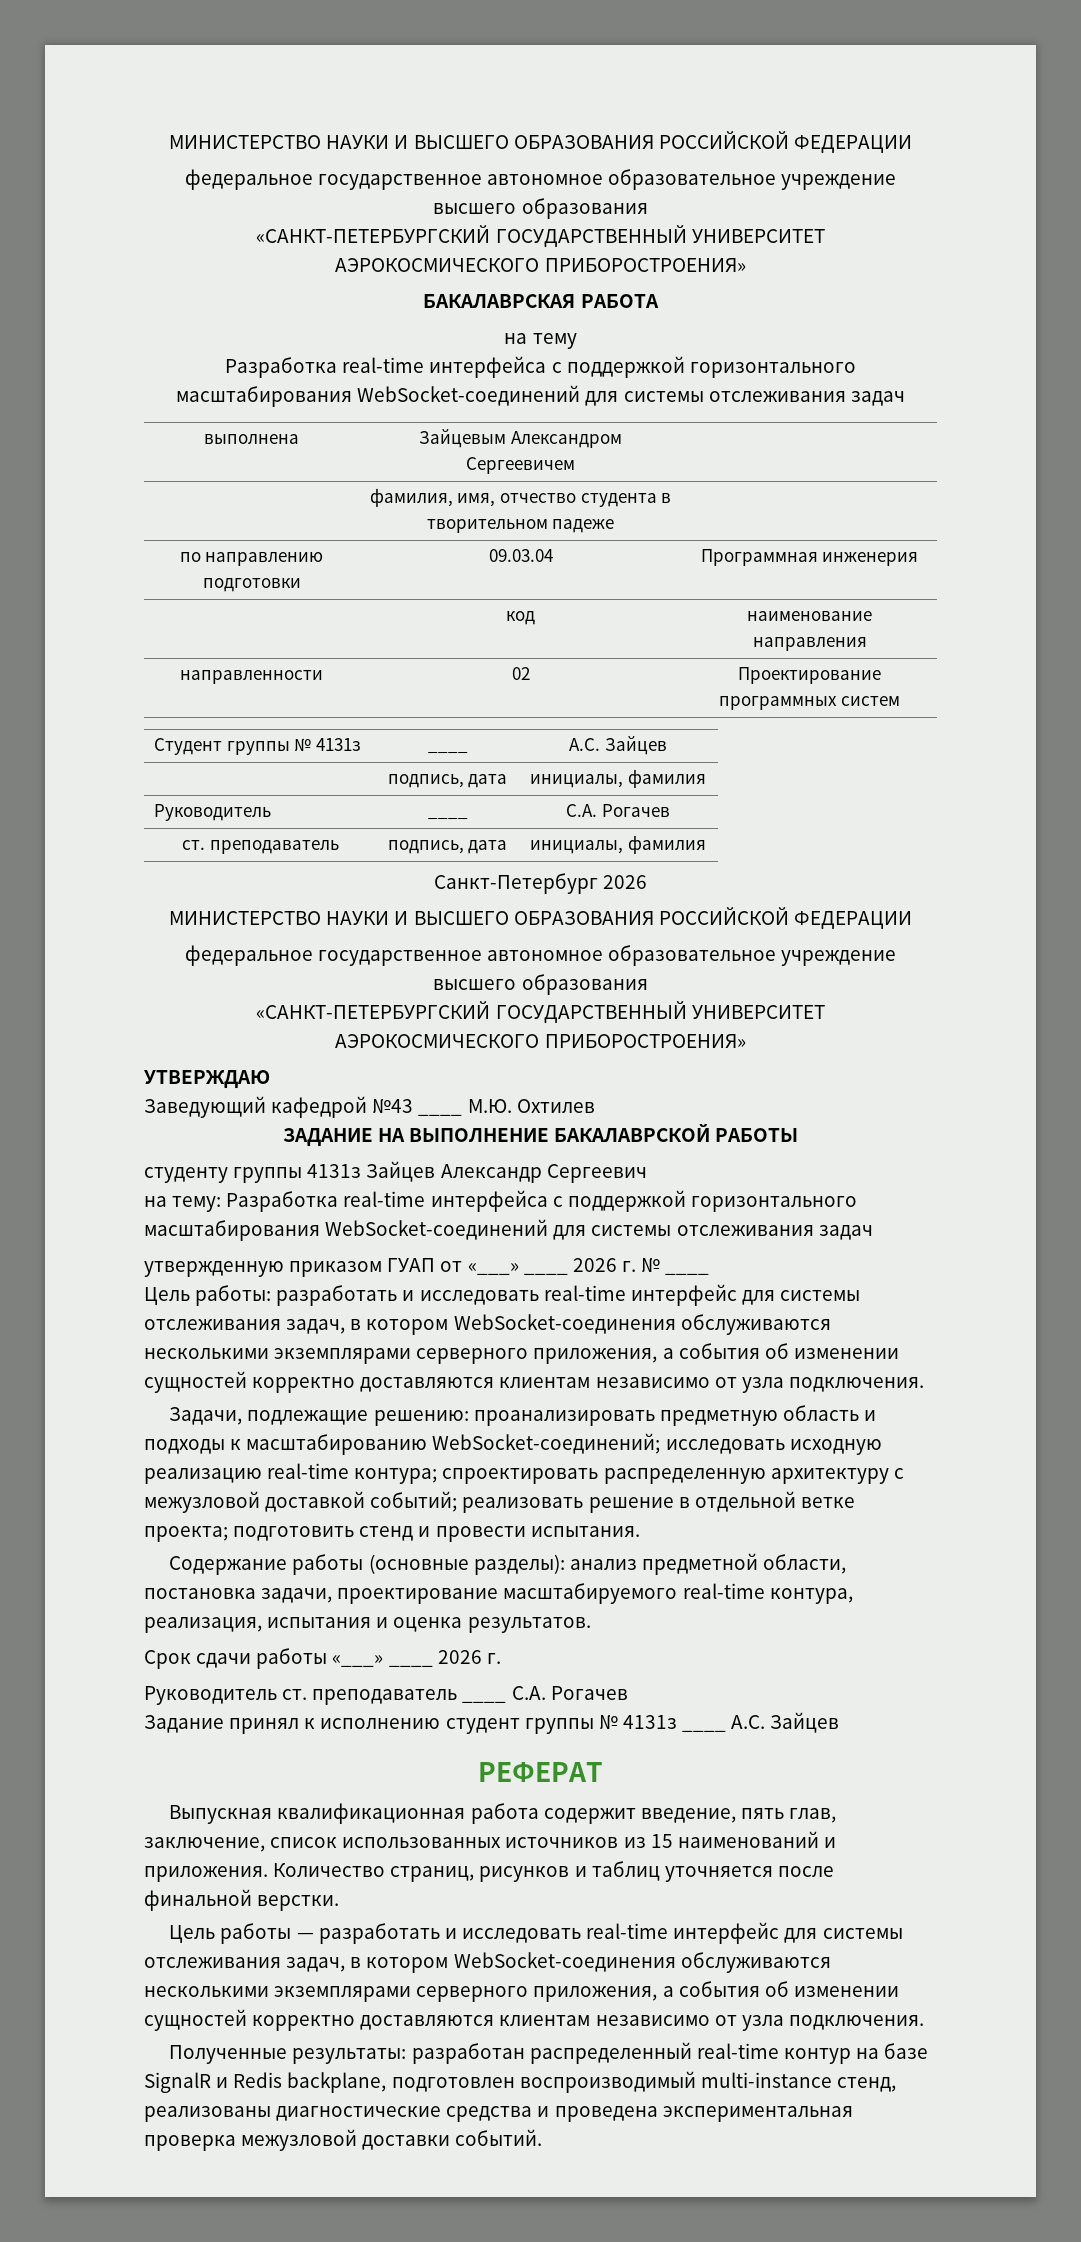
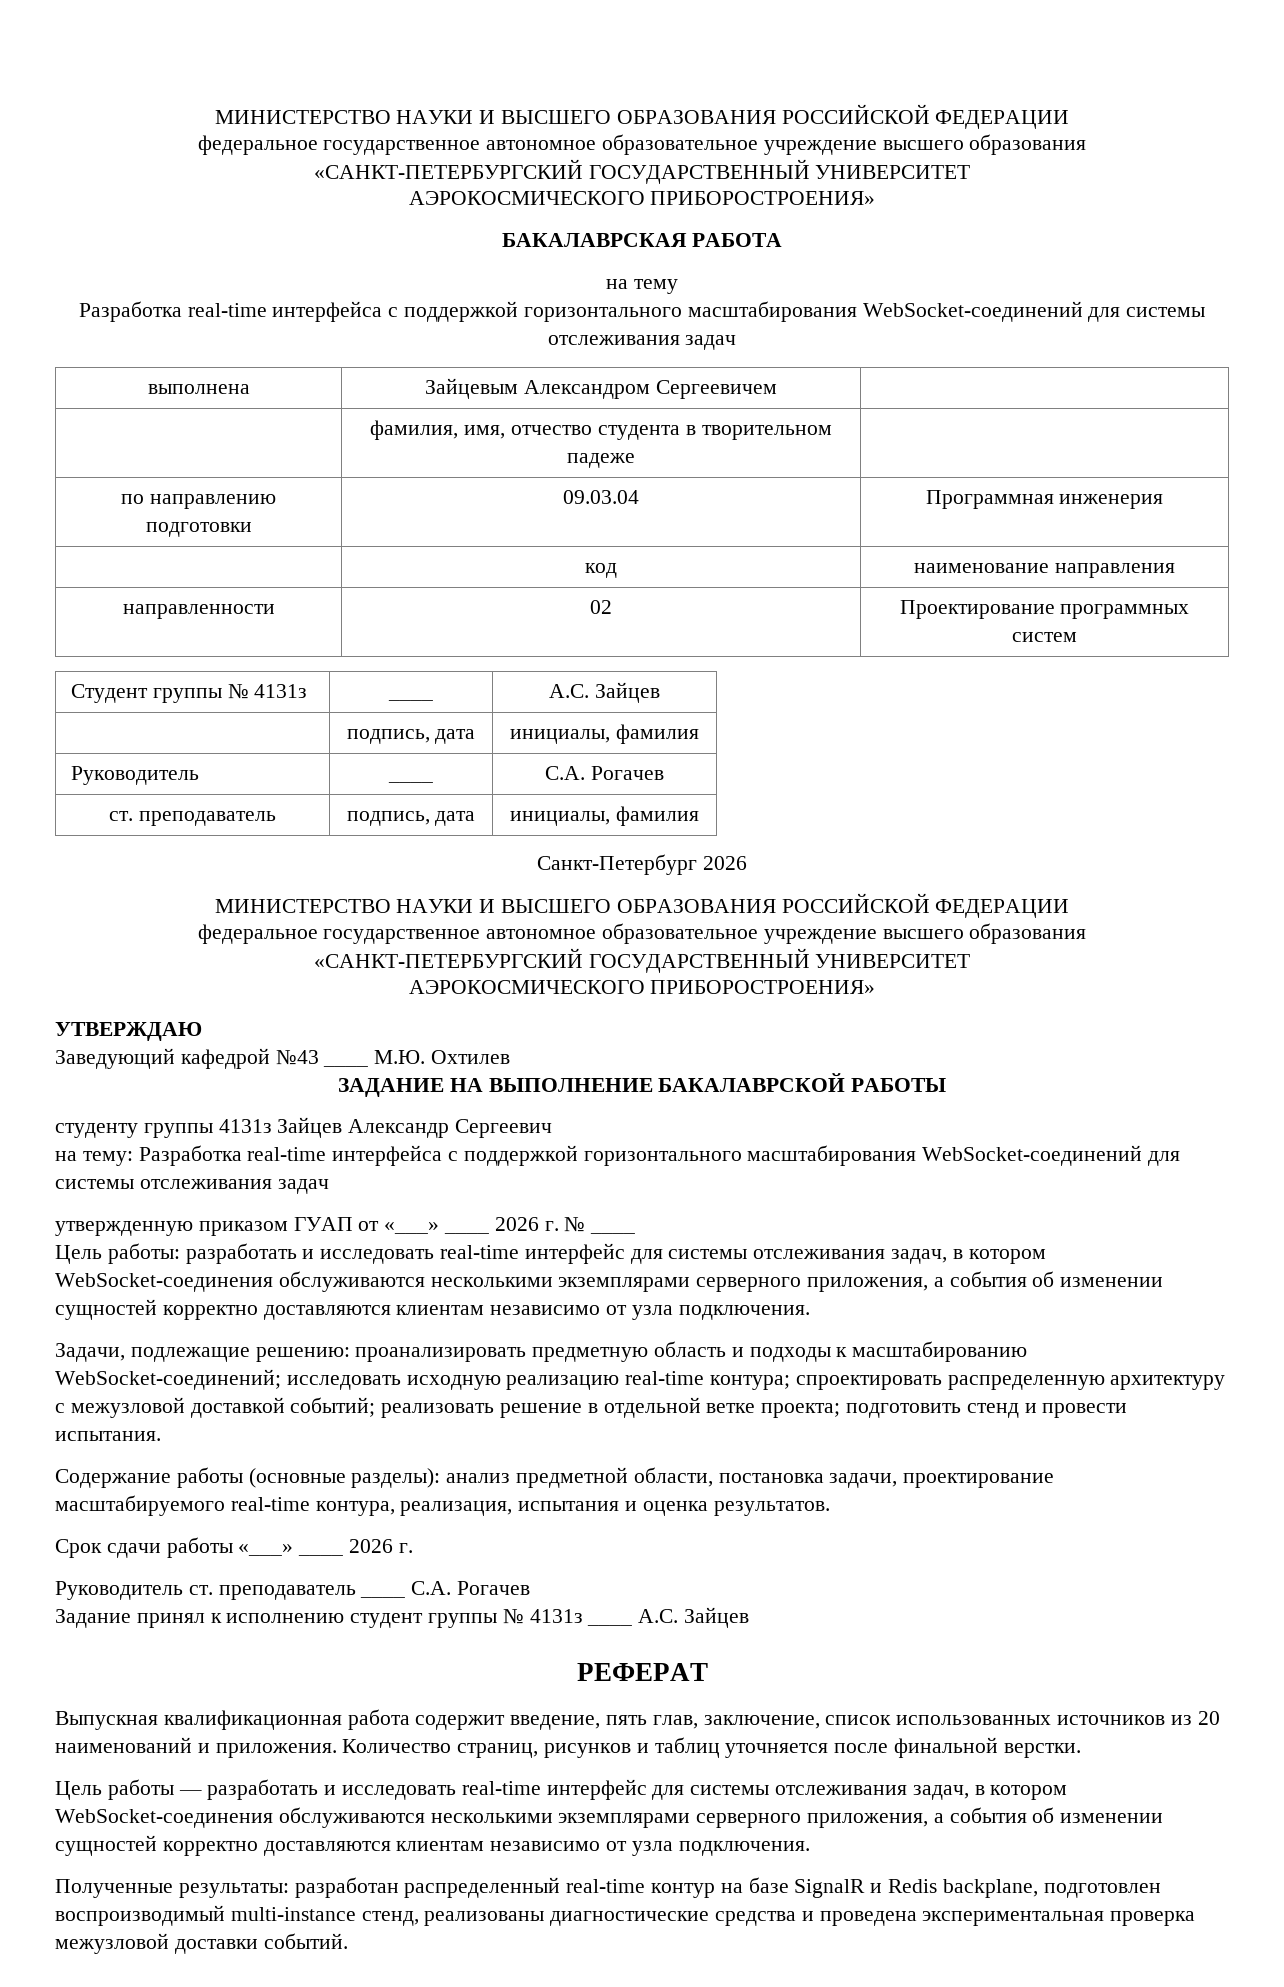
- Выпускная квалификационная работа содержит введение, пять глав, заключение, список использованных источников из 15 наименований и приложения.
+ Выпускная квалификационная работа содержит введение, пять глав, заключение, список использованных источников из 20 наименований и приложения.

